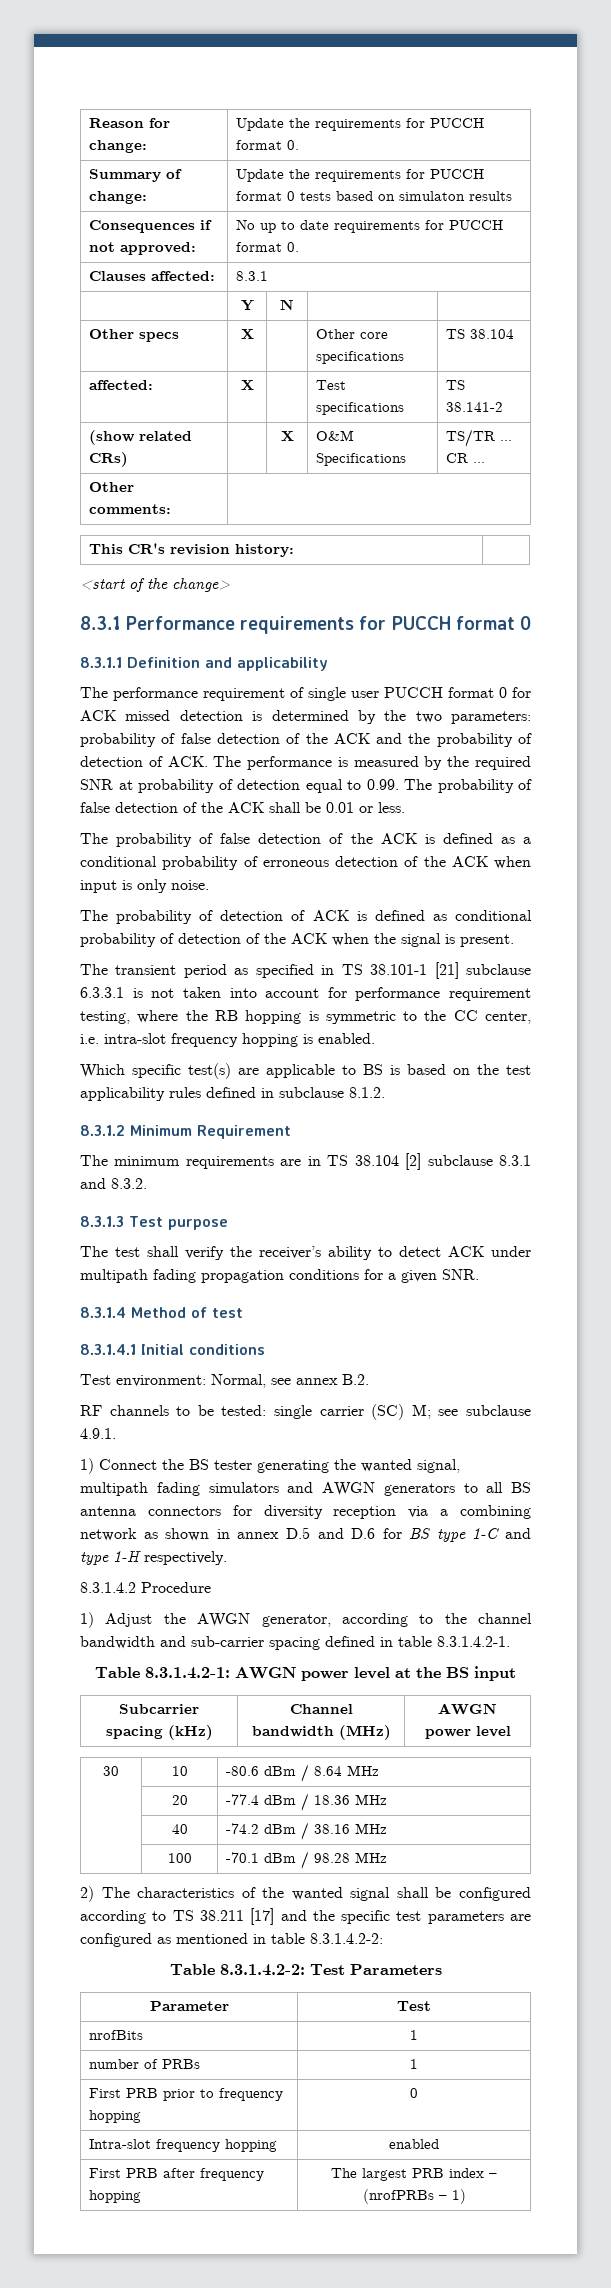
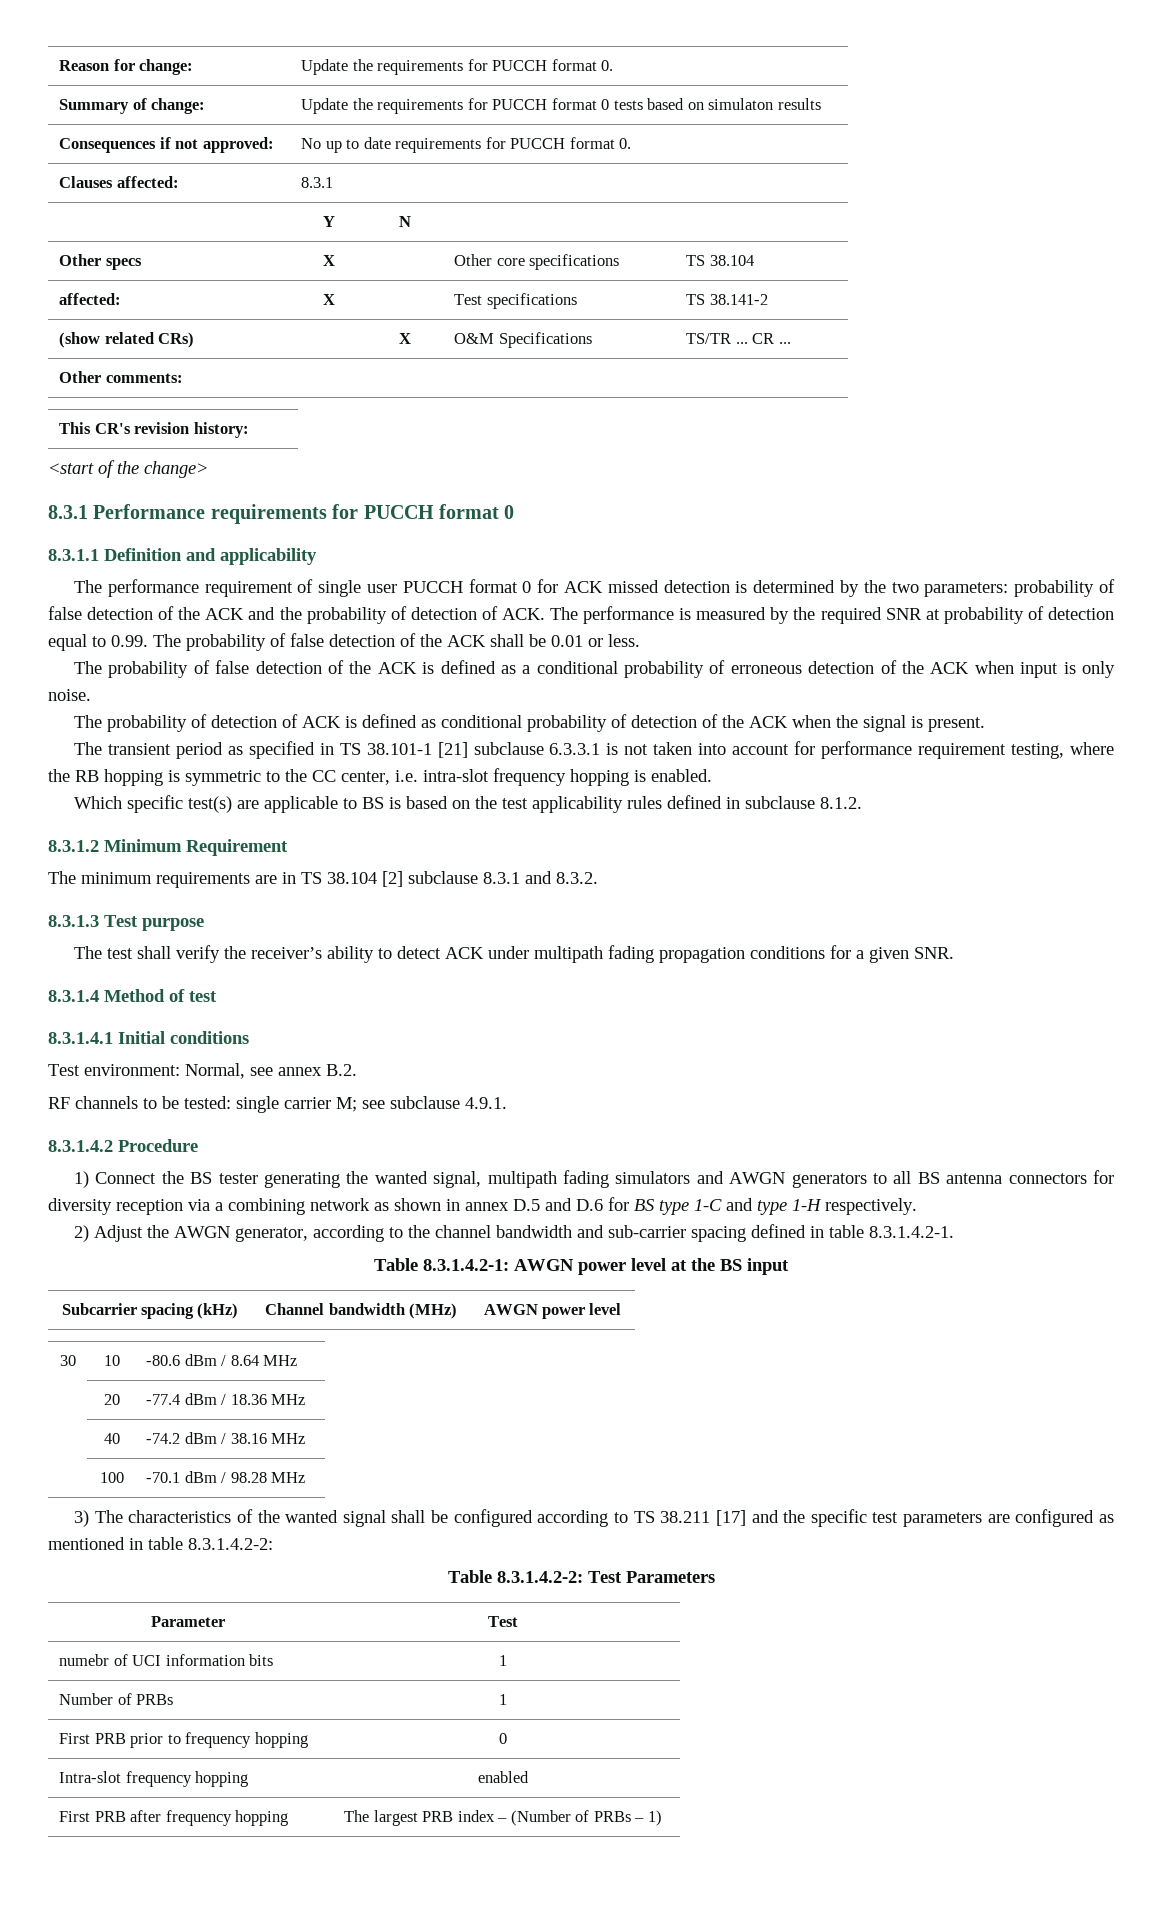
- RF channels to be tested: single carrier (SC) M; see subclause 4.9.1.
+ RF channels to be tested: single carrier M; see subclause 4.9.1.
+ 8.3.1.4.2 Procedure
- 8.3.1.4.2 Procedure
- 1) Adjust the AWGN generator, according to the channel bandwidth and sub-carrier spacing defined in table 8.3.1.4.2-1.
+ 2) Adjust the AWGN generator, according to the channel bandwidth and sub-carrier spacing defined in table 8.3.1.4.2-1.
- 2) The characteristics of the wanted signal shall be configured according to TS 38.211 [17] and the specific test parameters are configured as mentioned in table 8.3.1.4.2-2:
+ 3) The characteristics of the wanted signal shall be configured according to TS 38.211 [17] and the specific test parameters are configured as mentioned in table 8.3.1.4.2-2:
- nrofBits | 1
- number of PRBs | 1
+ numebr of UCI information bits | 1
+ Number of PRBs | 1
- First PRB after frequency hopping | The largest PRB index – (nrofPRBs – 1)
+ First PRB after frequency hopping | The largest PRB index – (Number of PRBs – 1)

